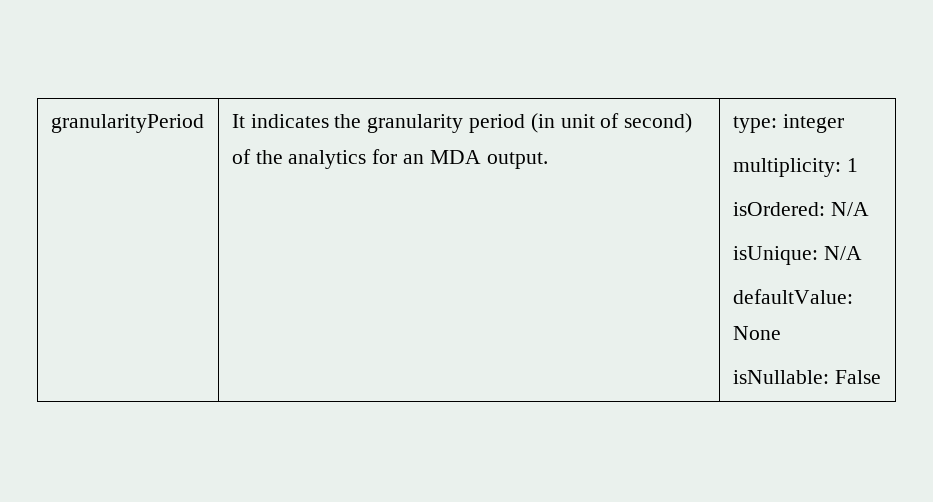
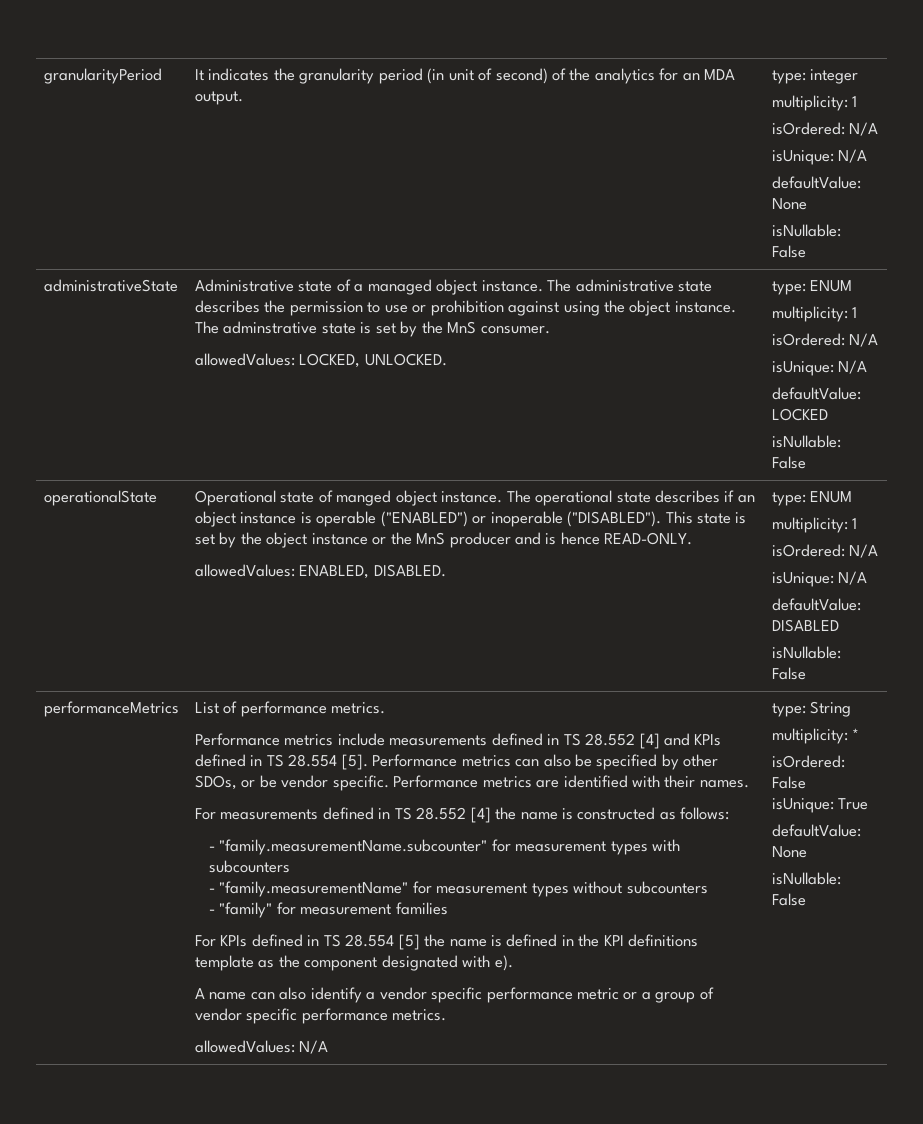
+ administrativeState | Administrative state of a managed object instance. The administrative state describes the permission to use or prohibition against using the object instance. The adminstrative state is set by the MnS consumer.
+ allowedValues: LOCKED, UNLOCKED. | type: ENUM
+ multiplicity: 1
+ isOrdered: N/A
+ isUnique: N/A
+ defaultValue: LOCKED
+ isNullable: False
+ operationalState | Operational state of manged object instance. The operational state describes if an object instance is operable ("ENABLED") or inoperable ("DISABLED"). This state is set by the object instance or the MnS producer and is hence READ-ONLY.
+ allowedValues: ENABLED, DISABLED. | type: ENUM
+ multiplicity: 1
+ isOrdered: N/A
+ isUnique: N/A
+ defaultValue: DISABLED
+ isNullable: False
+ performanceMetrics | List of performance metrics.
+ Performance metrics include measurements defined in TS 28.552 [4] and KPIs defined in TS 28.554 [5]. Performance metrics can also be specified by other SDOs, or be vendor specific. Performance metrics are identified with their names.
+ For measurements defined in TS 28.552 [4] the name is constructed as follows:
+ - "family.measurementName.subcounter" for measurement types with subcounters
+ - "family.measurementName" for measurement types without subcounters
+ - "family" for measurement families
+ For KPIs defined in TS 28.554 [5] the name is defined in the KPI definitions template as the component designated with e).
+ A name can also identify a vendor specific performance metric or a group of vendor specific performance metrics.
+ allowedValues: N/A | type: String
+ multiplicity: *
+ isOrdered: False
+ isUnique: True
+ defaultValue: None
+ isNullable: False

